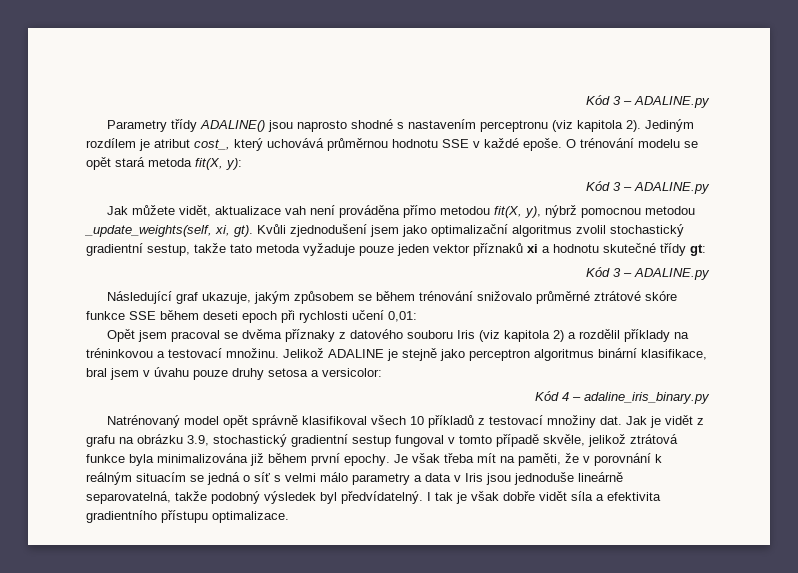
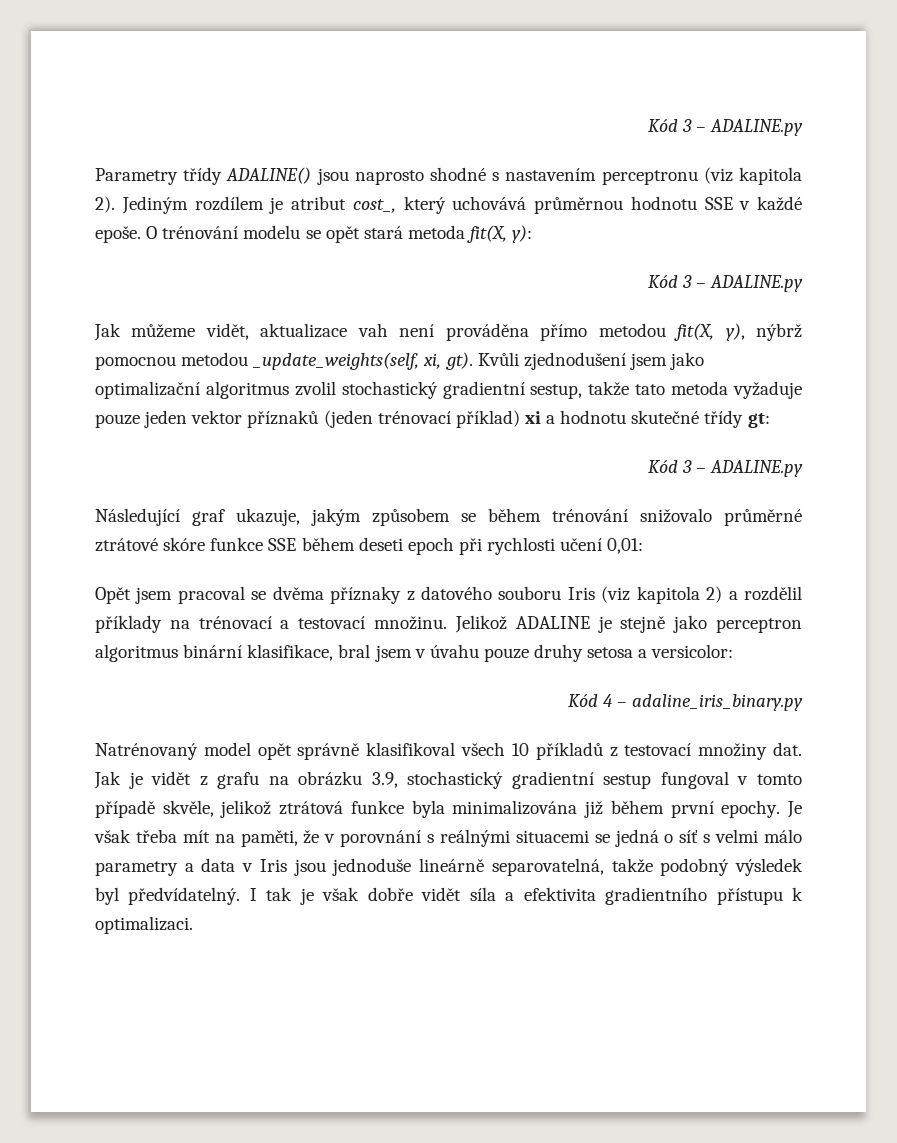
- Jak můžete vidět, aktualizace vah není prováděna přímo metodou fit(X, y), nýbrž pomocnou metodou _update_weights(self, xi, gt).
+ Jak můžeme vidět, aktualizace vah není prováděna přímo metodou fit(X, y), nýbrž pomocnou metodou _update_weights(self, xi, gt).
- Kvůli zjednodušení jsem jako optimalizační algoritmus zvolil stochastický gradientní sestup, takže tato metoda vyžaduje pouze jeden vektor příznaků xi a hodnotu skutečné třídy gt:
+ Kvůli zjednodušení jsem jako optimalizační algoritmus zvolil stochastický gradientní sestup, takže tato metoda vyžaduje pouze jeden vektor příznaků (jeden trénovací příklad) xi a hodnotu skutečné třídy gt:
- Opět jsem pracoval se dvěma příznaky z datového souboru Iris (viz kapitola 2) a rozdělil příklady na tréninkovou a testovací množinu.
+ Opět jsem pracoval se dvěma příznaky z datového souboru Iris (viz kapitola 2) a rozdělil příklady na trénovací a testovací množinu.
- Je však třeba mít na paměti, že v porovnání k reálným situacím se jedná o síť s velmi málo parametry a data v Iris jsou jednoduše lineárně separovatelná, takže podobný výsledek byl předvídatelný.
+ Je však třeba mít na paměti, že v porovnání s reálnými situacemi se jedná o síť s velmi málo parametry a data v Iris jsou jednoduše lineárně separovatelná, takže podobný výsledek byl předvídatelný.
- I tak je však dobře vidět síla a efektivita gradientního přístupu optimalizace.
+ I tak je však dobře vidět síla a efektivita gradientního přístupu k optimalizaci.

